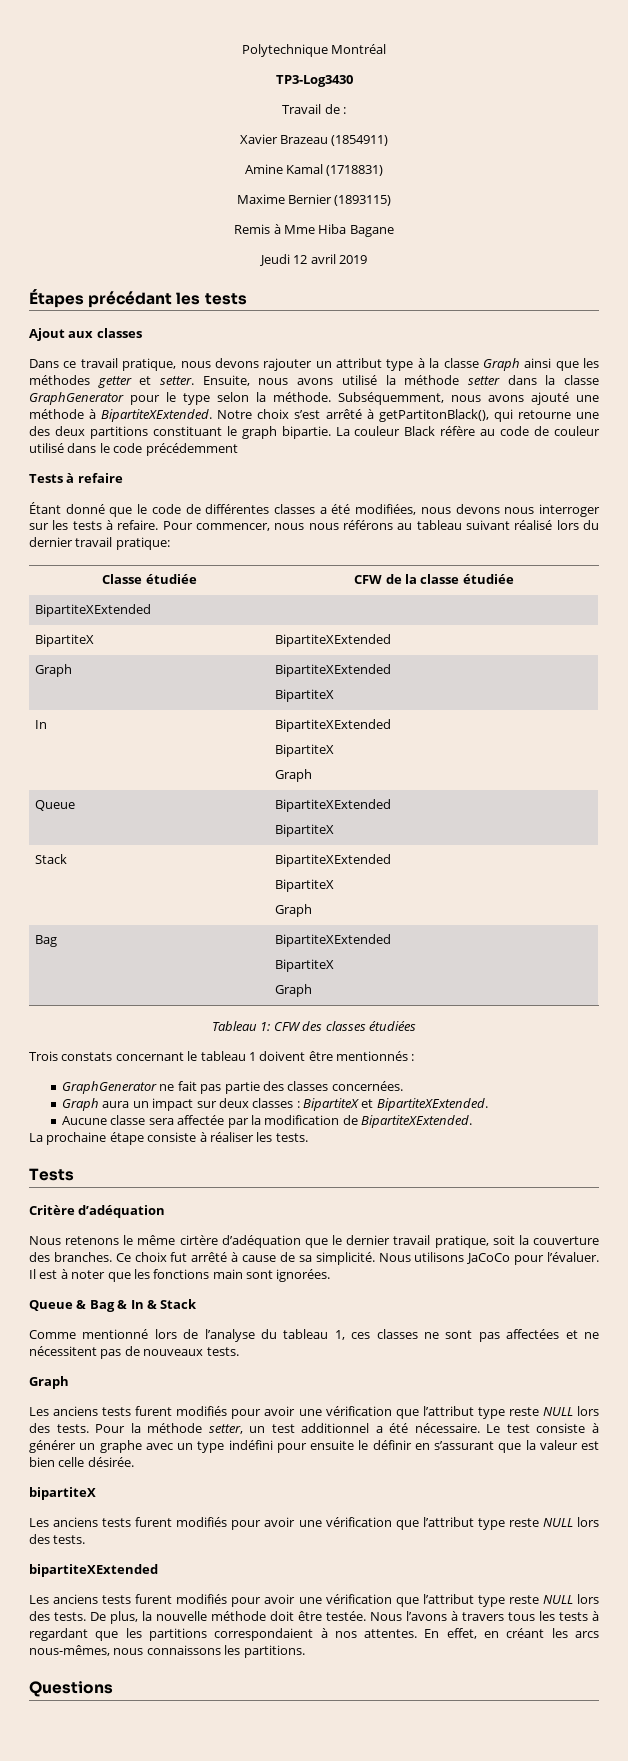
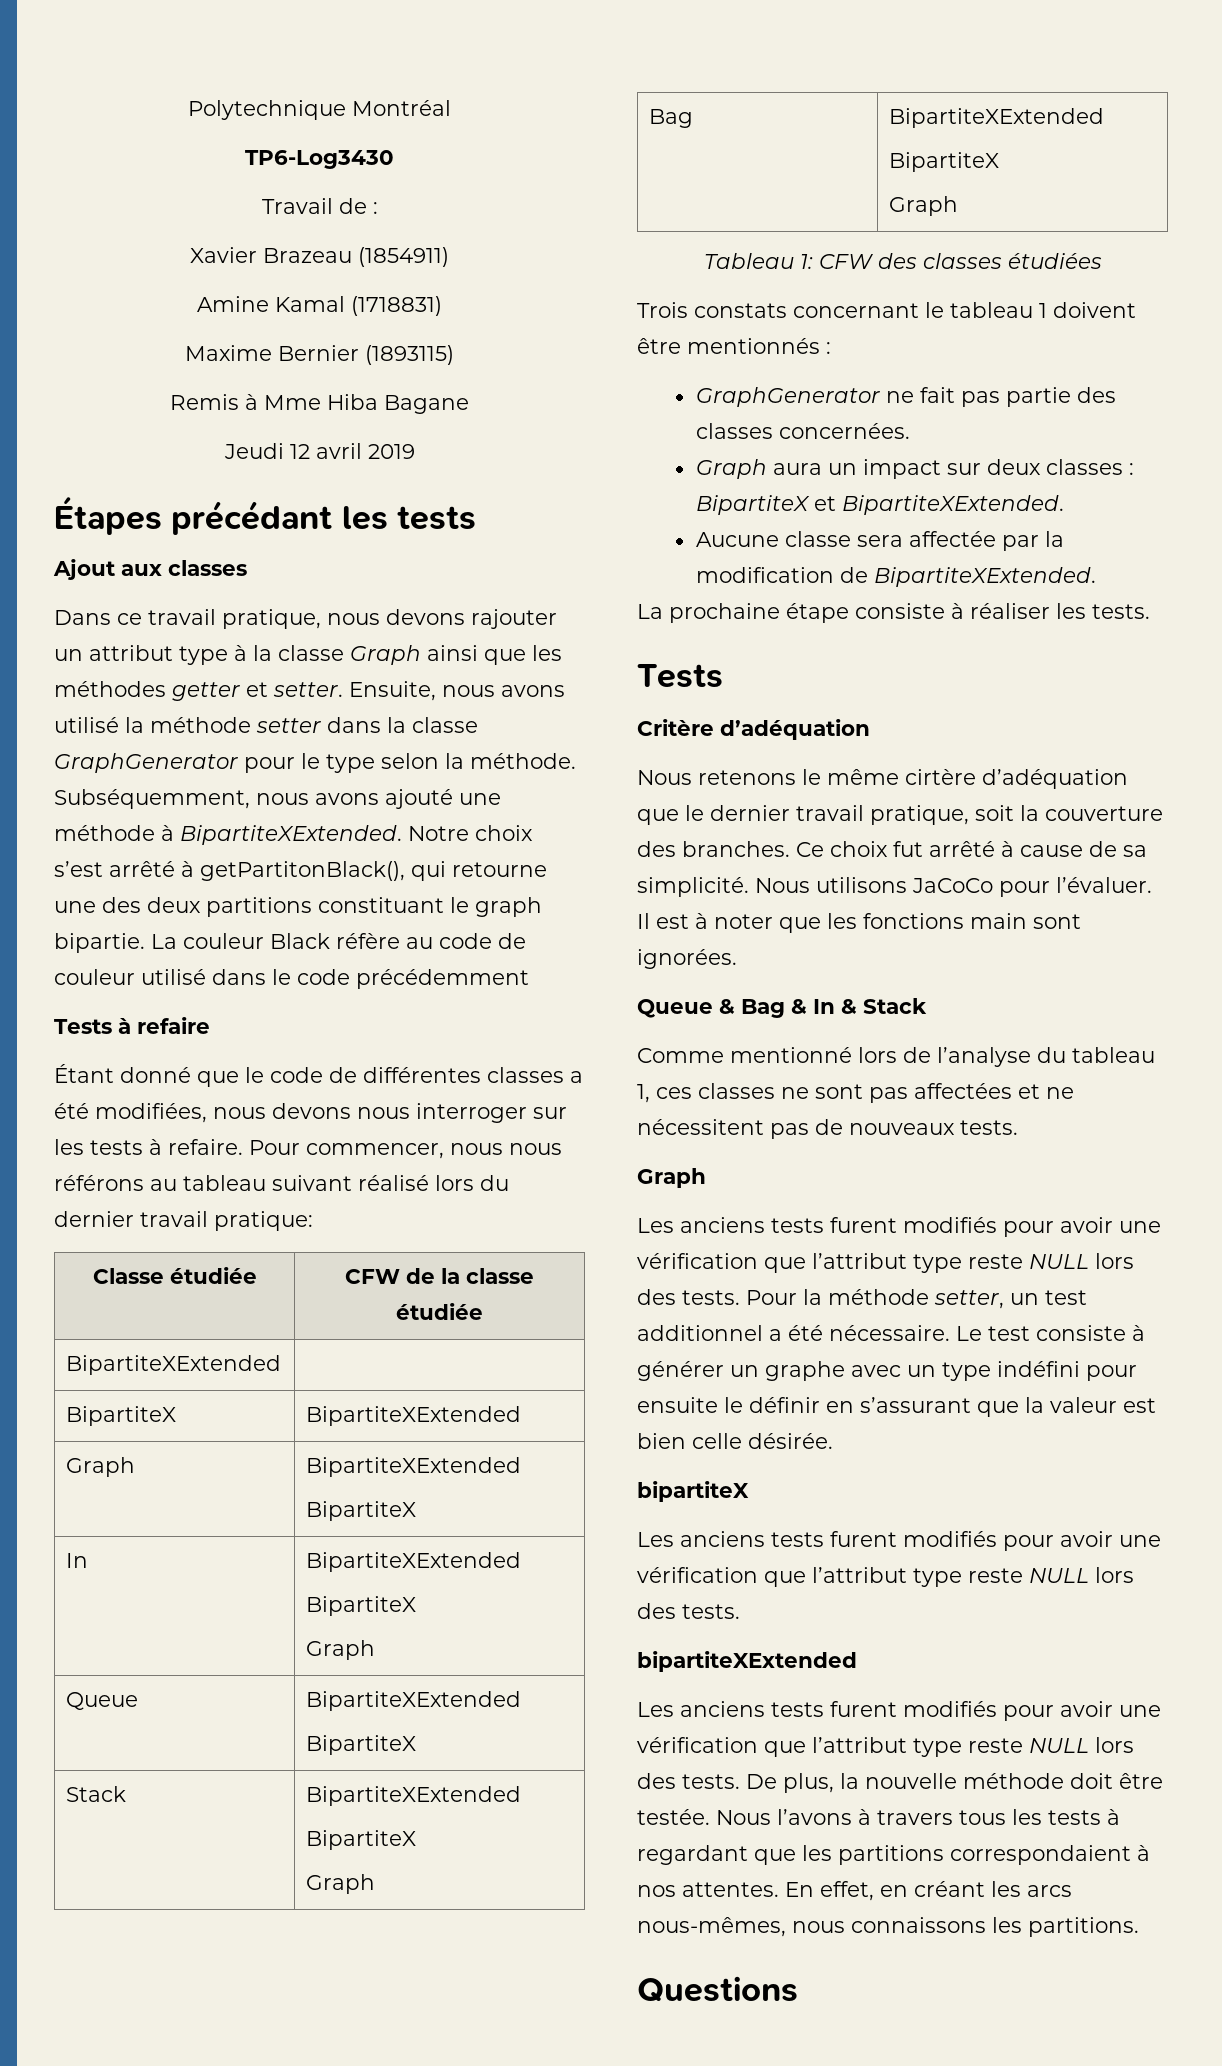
- TP3-Log3430
+ TP6-Log3430

